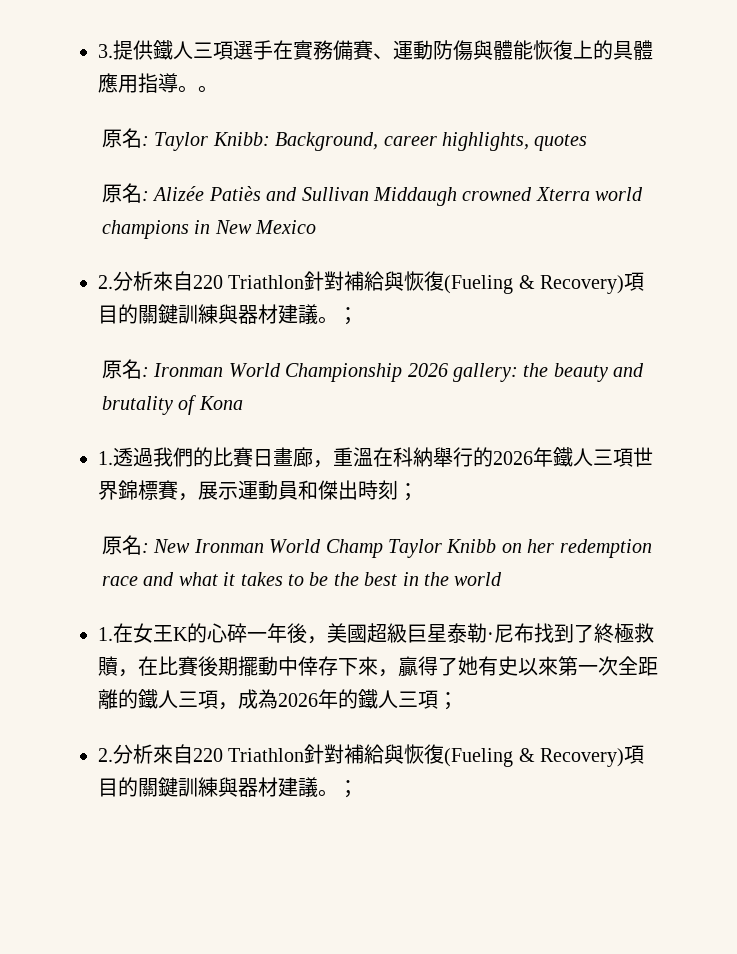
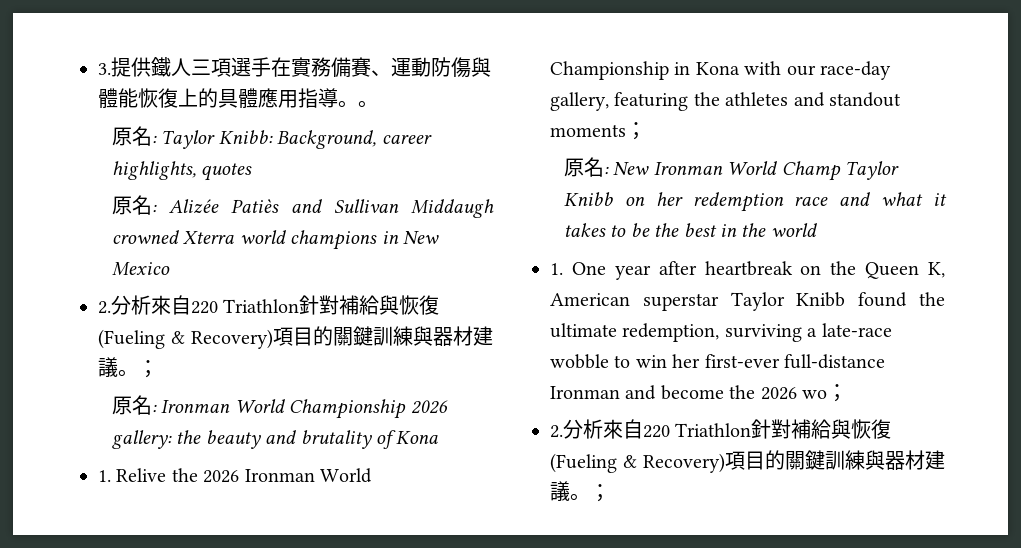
- 1.透過我們的比賽日畫廊，重溫在科納舉行的2026年鐵人三項世界錦標賽，展示運動員和傑出時刻；
+ 1. Relive the 2026 Ironman World Championship in Kona with our race-day gallery, featuring the athletes and standout moments；
- 1.在女王K的心碎一年後，美國超級巨星泰勒·尼布找到了終極救贖，在比賽後期擺動中倖存下來，贏得了她有史以來第一次全距離的鐵人三項，成為2026年的鐵人三項；
+ 1. One year after heartbreak on the Queen K, American superstar Taylor Knibb found the ultimate redemption, surviving a late-race wobble to win her first-ever full-distance Ironman and become the 2026 wo；

